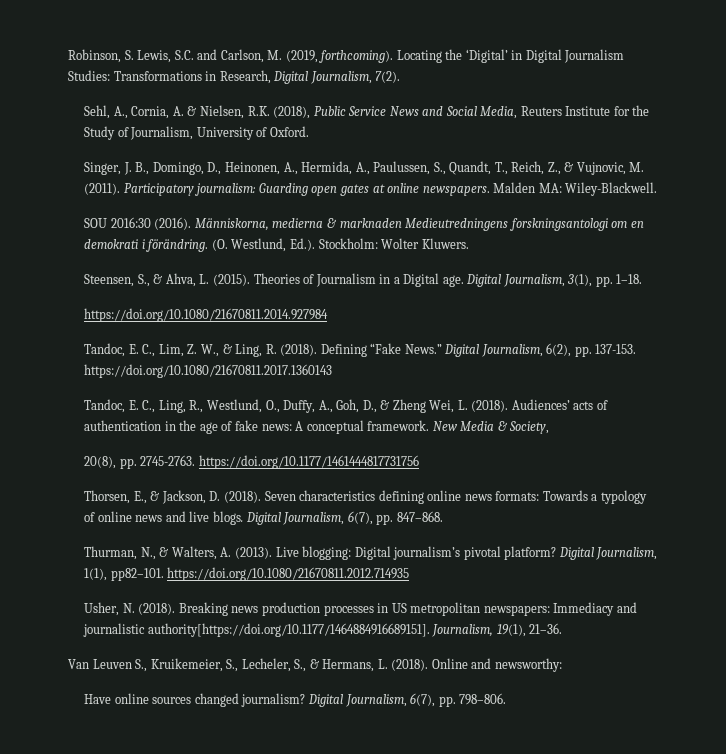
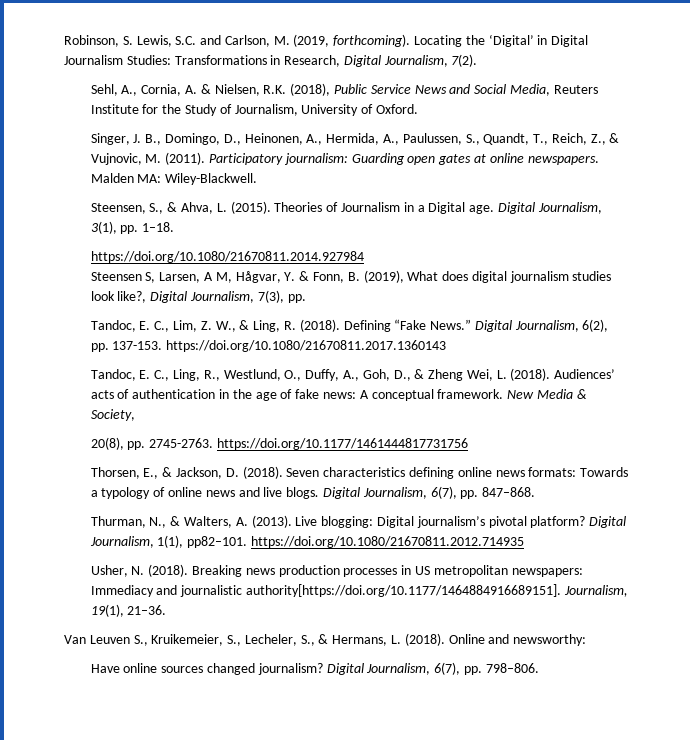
- SOU 2016:30 (2016). Människorna, medierna & marknaden Medieutredningens forskningsantologi om en demokrati i förändring. (O. Westlund, Ed.). Stockholm: Wolter Kluwers.
+ Steensen S, Larsen, A M, Hågvar, Y. & Fonn, B. (2019), What does digital journalism studies look like?, Digital Journalism, 7(3), pp.

